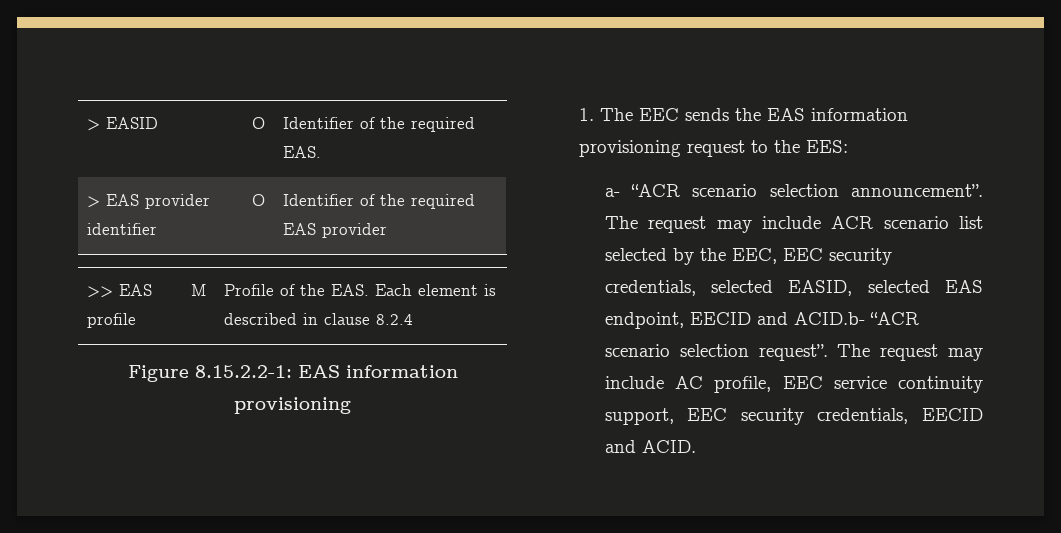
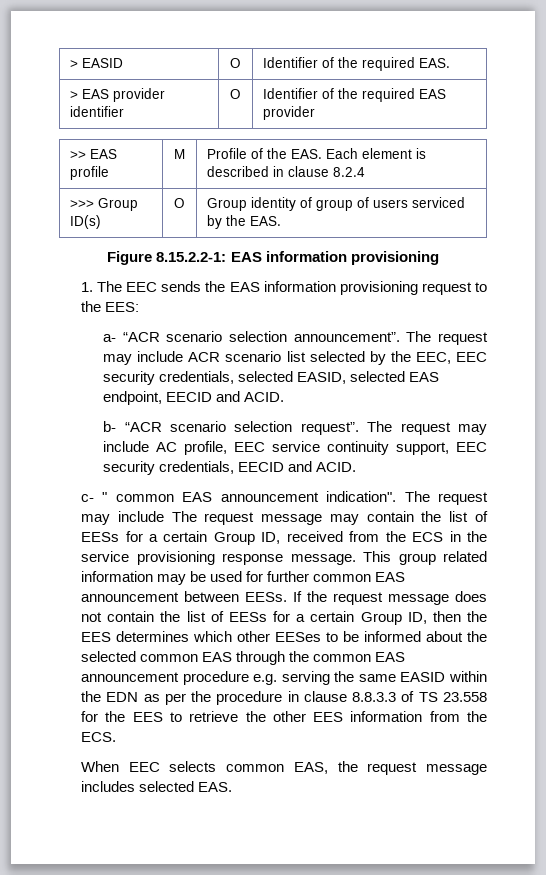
+ >>> Group ID(s) | O | Group identity of group of users serviced by the EAS.
- The request may include ACR scenario list selected by the EEC, EEC security credentials, selected EASID, selected EAS endpoint, EECID and ACID.b- “ACR scenario selection request”.
+ The request may include ACR scenario list selected by the EEC, EEC security credentials, selected EASID, selected EAS endpoint, EECID and ACID.
+ b- “ACR scenario selection request”.
+ c- " common EAS announcement indication". The request may include The request message may contain the list of EESs for a certain Group ID, received from the ECS in the service provisioning response message. This group related information may be used for further common EAS announcement between EESs. If the request message does not contain the list of EESs for a certain Group ID, then the EES determines which other EESes to be informed about the selected common EAS through the common EAS announcement procedure e.g. serving the same EASID within the EDN as per the procedure in clause 8.8.3.3 of TS 23.558 for the EES to retrieve the other EES information from the ECS.
+ When EEC selects common EAS, the request message includes selected EAS.

